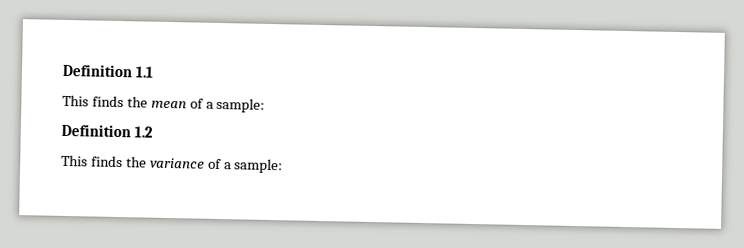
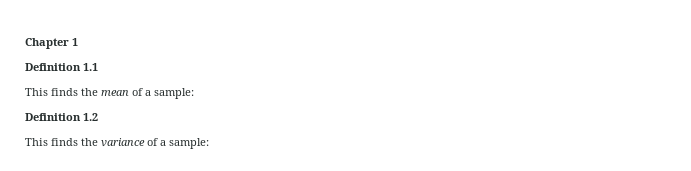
+ Chapter 1

